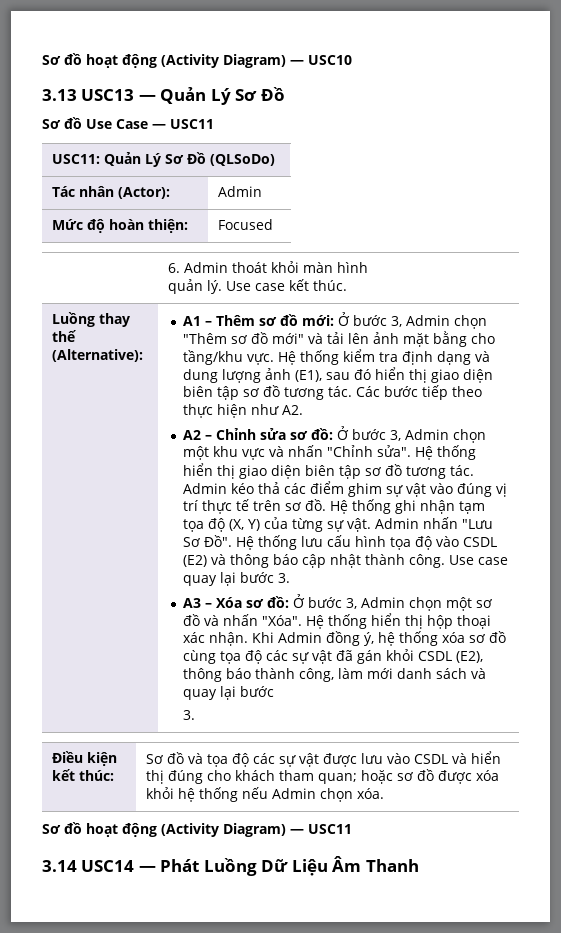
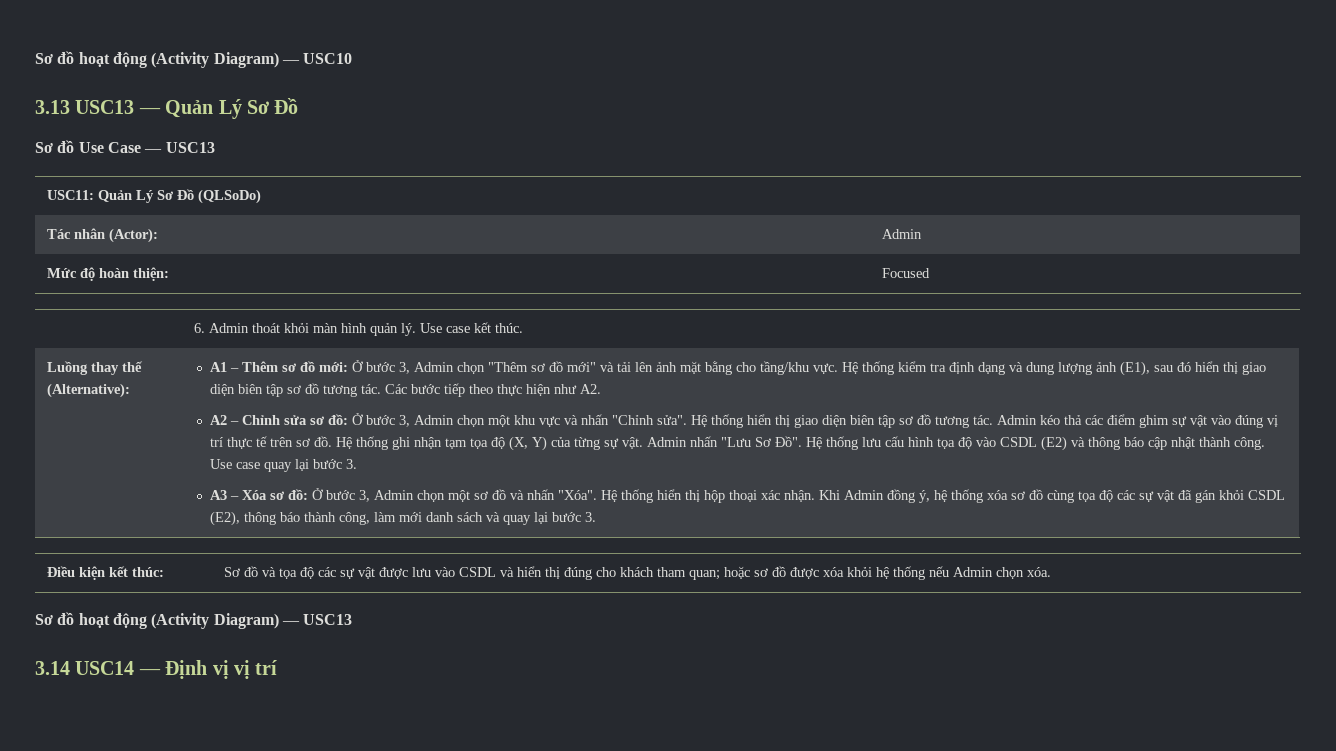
- Sơ đồ Use Case — USC11
+ Sơ đồ Use Case — USC13
- Khi Admin đồng ý, hệ thống xóa sơ đồ cùng tọa độ các sự vật đã gán khỏi CSDL (E2), thông báo thành công, làm mới danh sách và quay lại bước
- 3.
+ Khi Admin đồng ý, hệ thống xóa sơ đồ cùng tọa độ các sự vật đã gán khỏi CSDL (E2), thông báo thành công, làm mới danh sách và quay lại bước 3.
- Sơ đồ hoạt động (Activity Diagram) — USC11
+ Sơ đồ hoạt động (Activity Diagram) — USC13
- 3.14 USC14 — Phát Luồng Dữ Liệu Âm Thanh
+ 3.14 USC14 — Định vị vị trí

